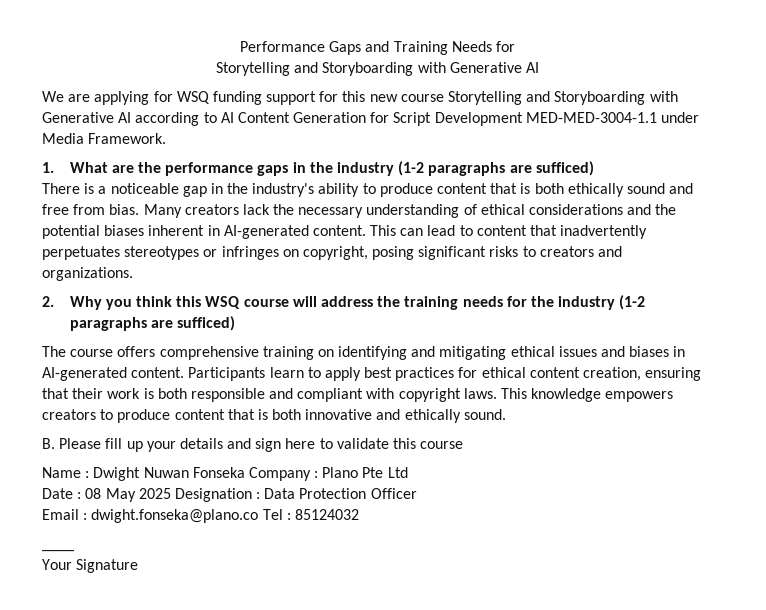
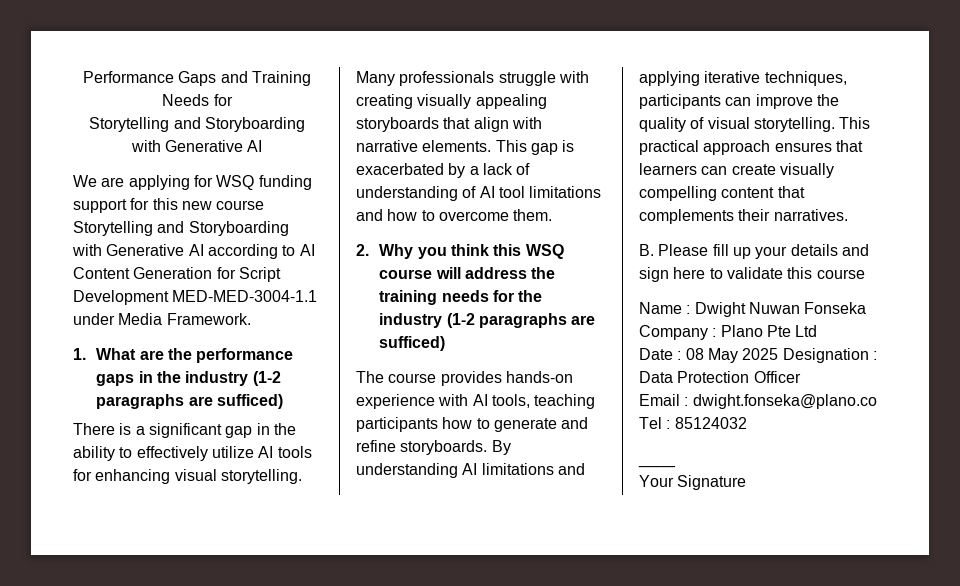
- There is a noticeable gap in the industry's ability to produce content that is both ethically sound and free from bias. Many creators lack the necessary understanding of ethical considerations and the potential biases inherent in AI-generated content. This can lead to content that inadvertently perpetuates stereotypes or infringes on copyright, posing significant risks to creators and organizations.
+ There is a significant gap in the ability to effectively utilize AI tools for enhancing visual storytelling. Many professionals struggle with creating visually appealing storyboards that align with narrative elements. This gap is exacerbated by a lack of understanding of AI tool limitations and how to overcome them.
- The course offers comprehensive training on identifying and mitigating ethical issues and biases in AI-generated content. Participants learn to apply best practices for ethical content creation, ensuring that their work is both responsible and compliant with copyright laws. This knowledge empowers creators to produce content that is both innovative and ethically sound.
+ The course provides hands-on experience with AI tools, teaching participants how to generate and refine storyboards. By understanding AI limitations and applying iterative techniques, participants can improve the quality of visual storytelling. This practical approach ensures that learners can create visually compelling content that complements their narratives.

